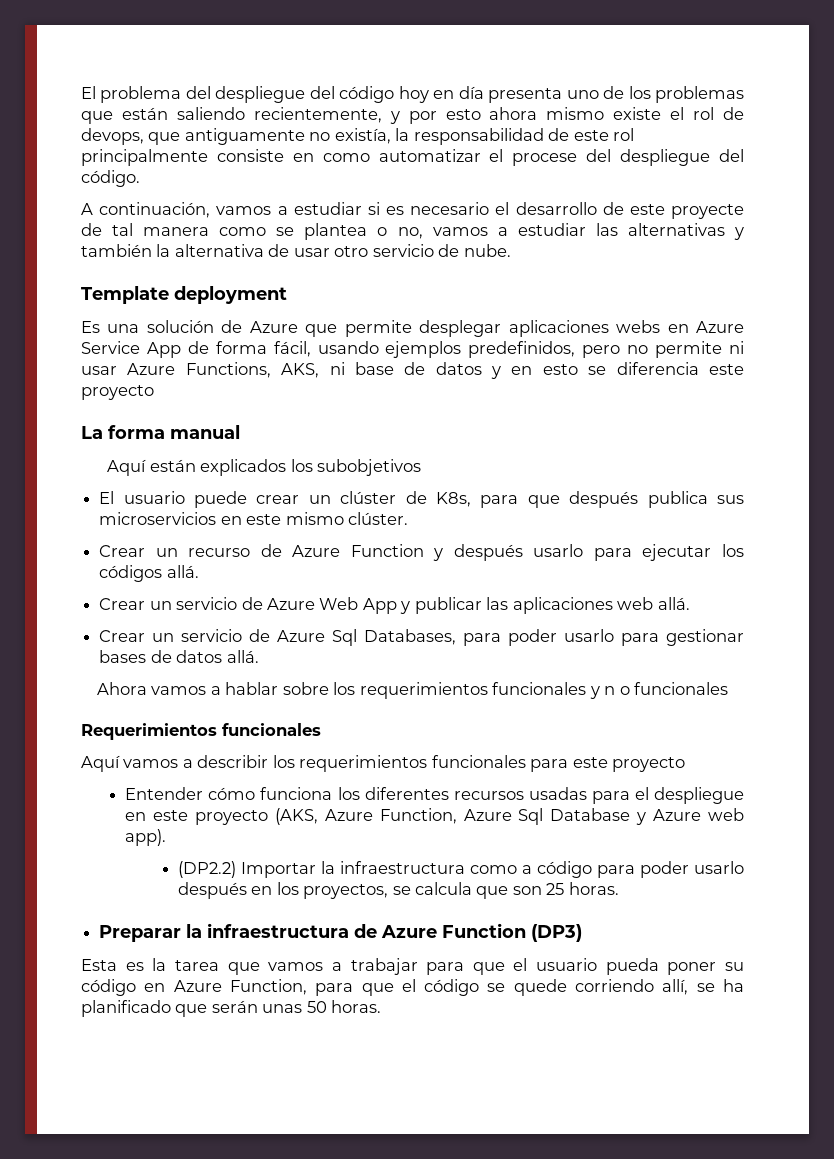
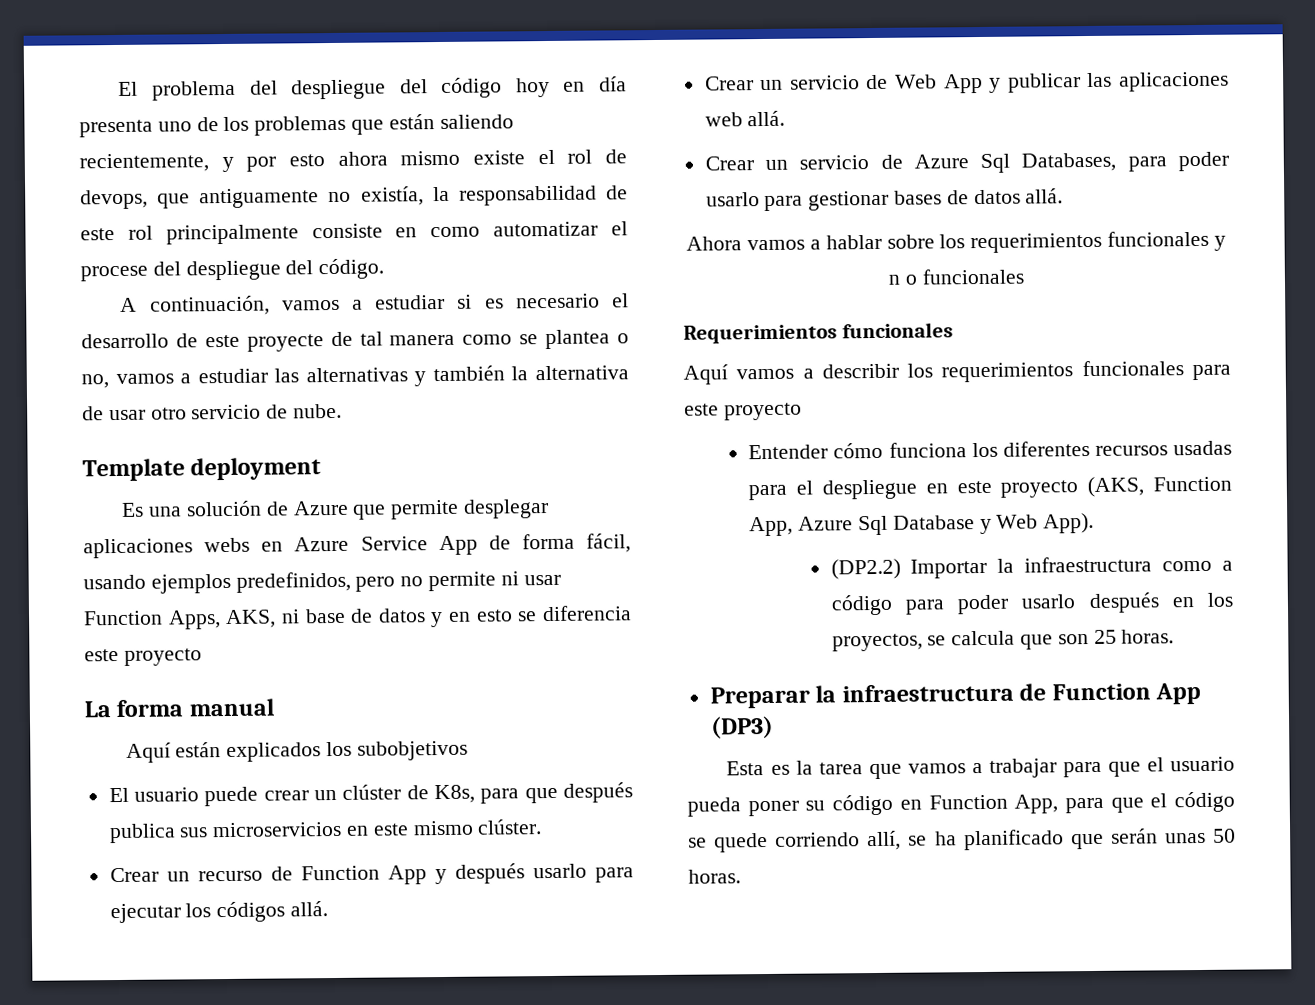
- Es una solución de Azure que permite desplegar aplicaciones webs en Azure Service App de forma fácil, usando ejemplos predefinidos, pero no permite ni usar Azure Functions, AKS, ni base de datos y en esto se diferencia este proyecto
+ Es una solución de Azure que permite desplegar aplicaciones webs en Azure Service App de forma fácil, usando ejemplos predefinidos, pero no permite ni usar Function Apps, AKS, ni base de datos y en esto se diferencia este proyecto
- Crear un recurso de Azure Function y después usarlo para ejecutar los códigos allá.
+ Crear un recurso de Function App y después usarlo para ejecutar los códigos allá.
- Crear un servicio de Azure Web App y publicar las aplicaciones web allá.
+ Crear un servicio de Web App y publicar las aplicaciones web allá.
- Entender cómo funciona los diferentes recursos usadas para el despliegue en este proyecto (AKS, Azure Function, Azure Sql Database y Azure web app).
+ Entender cómo funciona los diferentes recursos usadas para el despliegue en este proyecto (AKS, Function App, Azure Sql Database y Web App).
- Preparar la infraestructura de Azure Function (DP3)
+ Preparar la infraestructura de Function App (DP3)
- Esta es la tarea que vamos a trabajar para que el usuario pueda poner su código en Azure Function, para que el código se quede corriendo allí, se ha planificado que serán unas 50 horas.
+ Esta es la tarea que vamos a trabajar para que el usuario pueda poner su código en Function App, para que el código se quede corriendo allí, se ha planificado que serán unas 50 horas.

